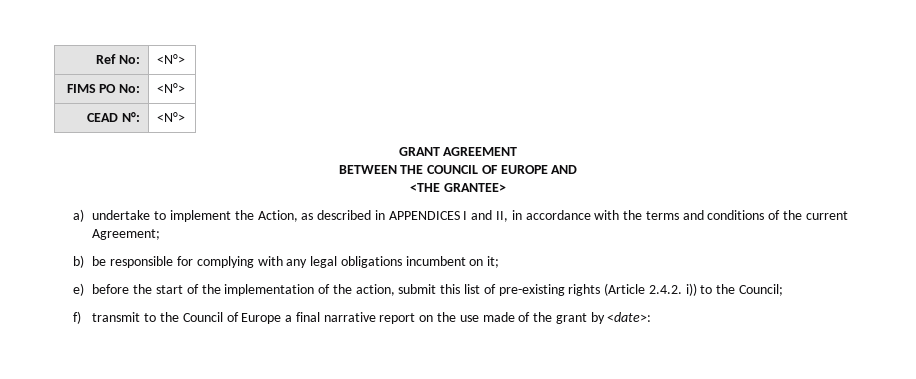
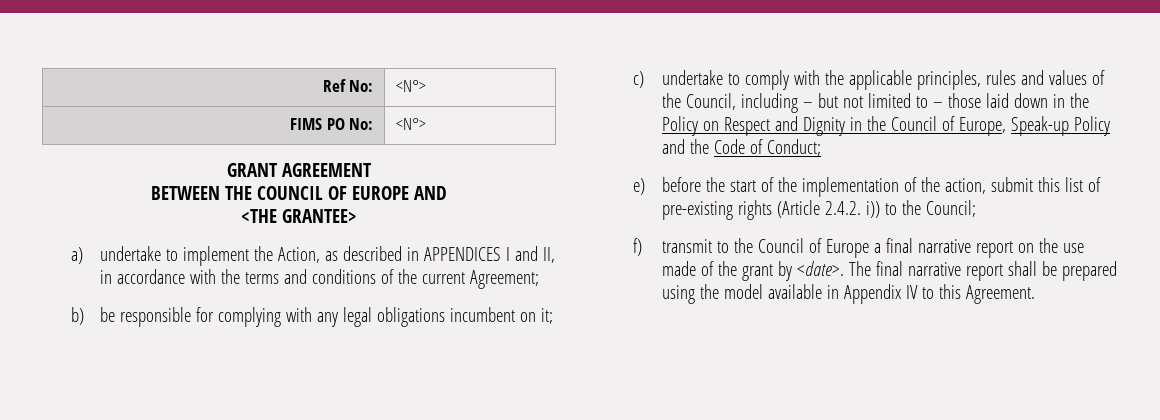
- CEAD N°: | <N°>
+ c) undertake to comply with the applicable principles, rules and values of the Council, including – but not limited to – those laid down in the Policy on Respect and Dignity in the Council of Europe, Speak-up Policy and the Code of Conduct;
- f) transmit to the Council of Europe a final narrative report on the use made of the grant by <date>:
+ f) transmit to the Council of Europe a final narrative report on the use made of the grant by <date>. The final narrative report shall be prepared using the model available in Appendix IV to this Agreement.

